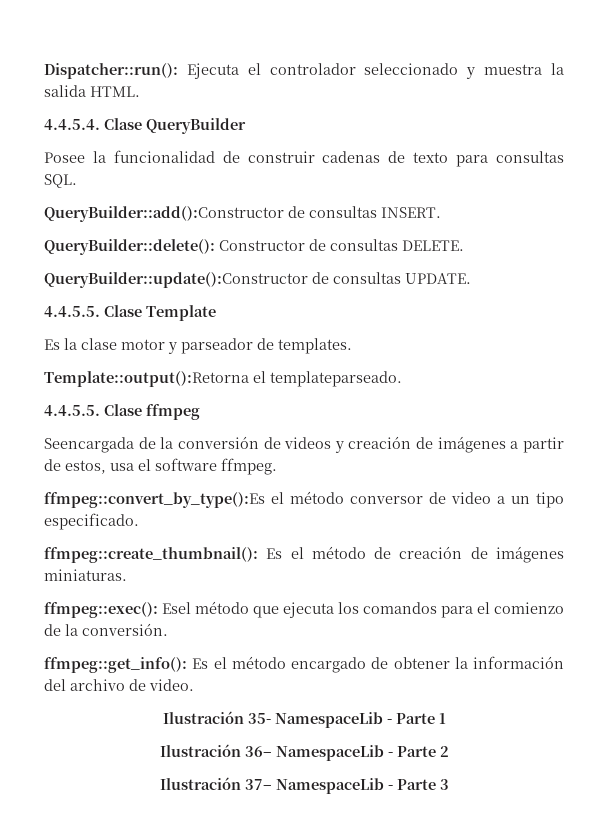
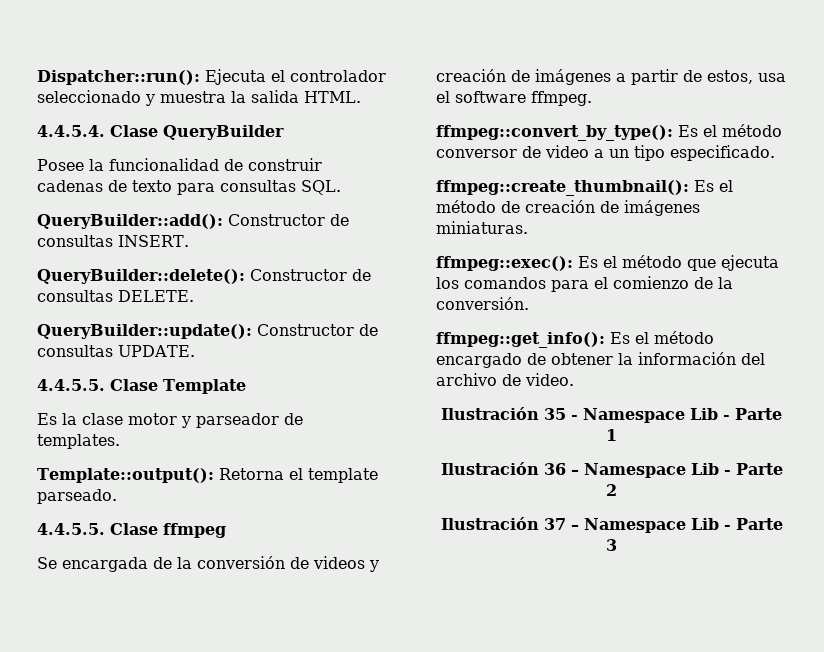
- QueryBuilder::add():Constructor de consultas INSERT.
+ QueryBuilder::add(): Constructor de consultas INSERT.
- QueryBuilder::update():Constructor de consultas UPDATE.
+ QueryBuilder::update(): Constructor de consultas UPDATE.
- Template::output():Retorna el templateparseado.
+ Template::output(): Retorna el template parseado.
- Seencargada de la conversión de videos y creación de imágenes a partir de estos, usa el software ffmpeg.
+ Se encargada de la conversión de videos y creación de imágenes a partir de estos, usa el software ffmpeg.
- ffmpeg::convert_by_type():Es el método conversor de video a un tipo especificado.
+ ffmpeg::convert_by_type(): Es el método conversor de video a un tipo especificado.
- ffmpeg::exec(): Esel método que ejecuta los comandos para el comienzo de la conversión.
+ ffmpeg::exec(): Es el método que ejecuta los comandos para el comienzo de la conversión.
- Ilustración 35- NamespaceLib - Parte 1
+ Ilustración 35 - Namespace Lib - Parte 1
- Ilustración 36– NamespaceLib - Parte 2
+ Ilustración 36 – Namespace Lib - Parte 2
- Ilustración 37– NamespaceLib - Parte 3
+ Ilustración 37 – Namespace Lib - Parte 3

